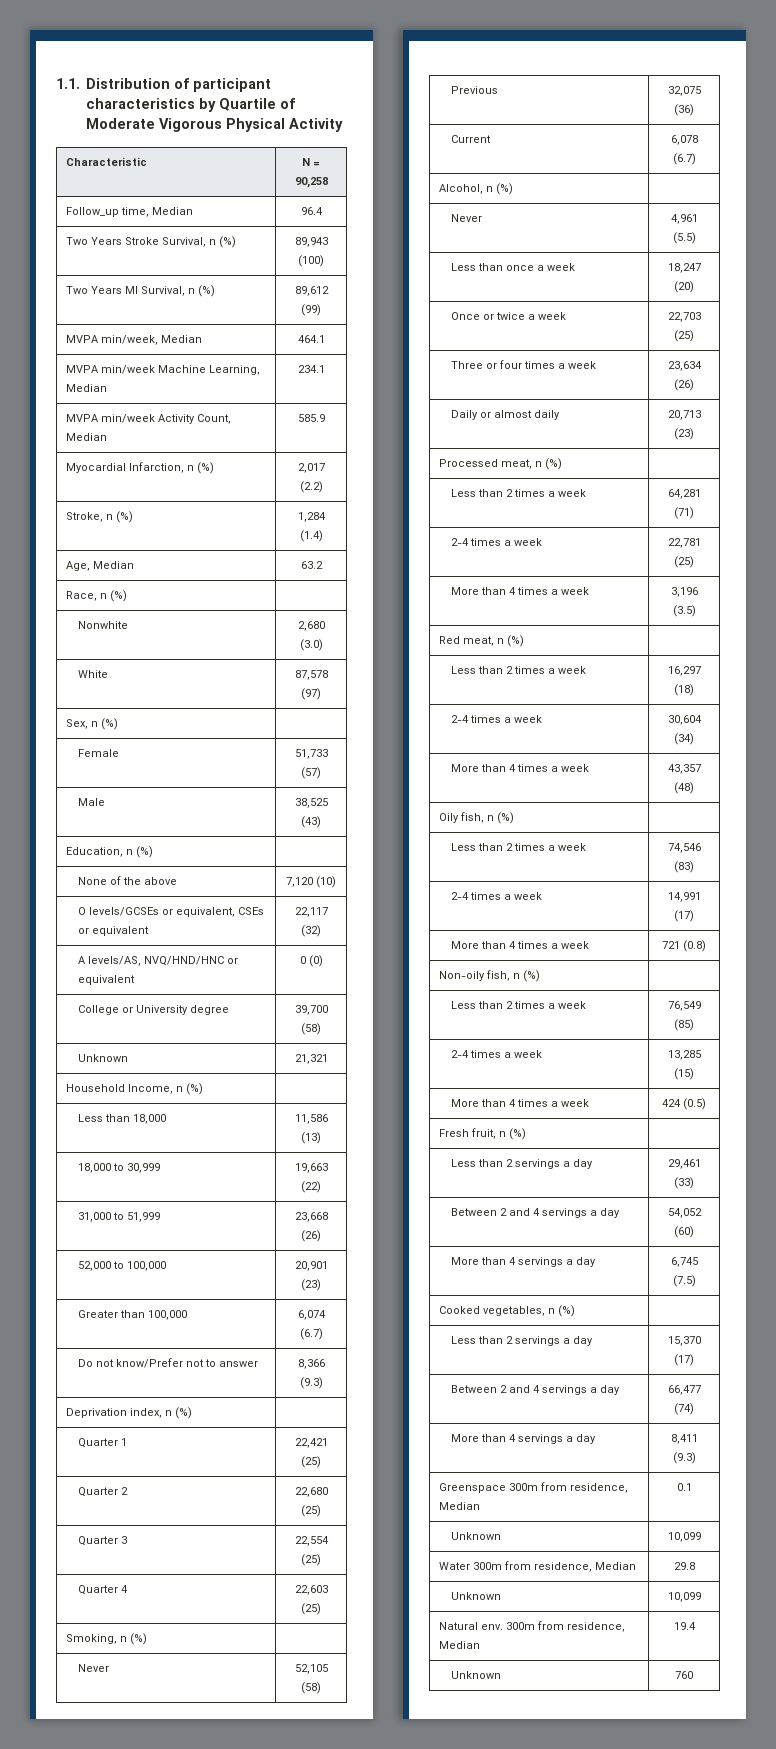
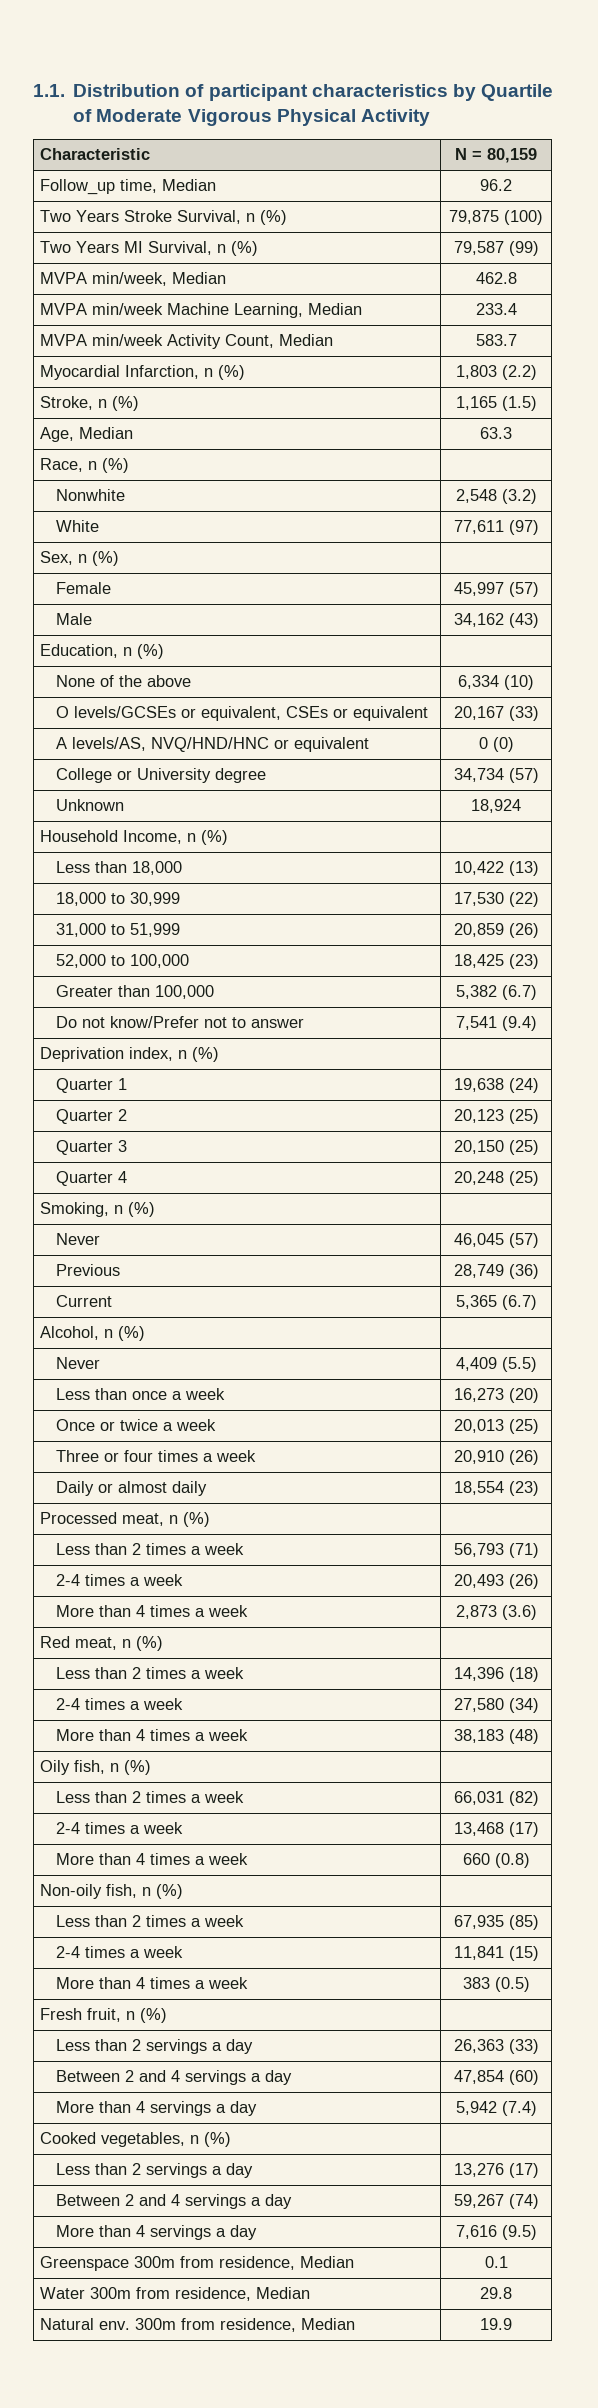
- Characteristic | N = 90,258
+ Characteristic | N = 80,159
- Follow_up time, Median | 96.4
+ Follow_up time, Median | 96.2
- Two Years Stroke Survival, n (%) | 89,943 (100)
+ Two Years Stroke Survival, n (%) | 79,875 (100)
- Two Years MI Survival, n (%) | 89,612 (99)
+ Two Years MI Survival, n (%) | 79,587 (99)
- MVPA min/week, Median | 464.1
+ MVPA min/week, Median | 462.8
- MVPA min/week Machine Learning, Median | 234.1
+ MVPA min/week Machine Learning, Median | 233.4
- MVPA min/week Activity Count, Median | 585.9
+ MVPA min/week Activity Count, Median | 583.7
- Myocardial Infarction, n (%) | 2,017 (2.2)
+ Myocardial Infarction, n (%) | 1,803 (2.2)
- Stroke, n (%) | 1,284 (1.4)
+ Stroke, n (%) | 1,165 (1.5)
- Age, Median | 63.2
+ Age, Median | 63.3
- Nonwhite | 2,680 (3.0)
+ Nonwhite | 2,548 (3.2)
- White | 87,578 (97)
+ White | 77,611 (97)
- Female | 51,733 (57)
+ Female | 45,997 (57)
- Male | 38,525 (43)
+ Male | 34,162 (43)
- None of the above | 7,120 (10)
+ None of the above | 6,334 (10)
- O levels/GCSEs or equivalent, CSEs or equivalent | 22,117 (32)
+ O levels/GCSEs or equivalent, CSEs or equivalent | 20,167 (33)
- College or University degree | 39,700 (58)
- Unknown | 21,321
+ College or University degree | 34,734 (57)
+ Unknown | 18,924
- Less than 18,000 | 11,586 (13)
+ Less than 18,000 | 10,422 (13)
- 18,000 to 30,999 | 19,663 (22)
+ 18,000 to 30,999 | 17,530 (22)
- 31,000 to 51,999 | 23,668 (26)
+ 31,000 to 51,999 | 20,859 (26)
- 52,000 to 100,000 | 20,901 (23)
+ 52,000 to 100,000 | 18,425 (23)
- Greater than 100,000 | 6,074 (6.7)
+ Greater than 100,000 | 5,382 (6.7)
- Do not know/Prefer not to answer | 8,366 (9.3)
+ Do not know/Prefer not to answer | 7,541 (9.4)
- Quarter 1 | 22,421 (25)
+ Quarter 1 | 19,638 (24)
- Quarter 2 | 22,680 (25)
+ Quarter 2 | 20,123 (25)
- Quarter 3 | 22,554 (25)
+ Quarter 3 | 20,150 (25)
- Quarter 4 | 22,603 (25)
+ Quarter 4 | 20,248 (25)
- Never | 52,105 (58)
+ Never | 46,045 (57)
- Previous | 32,075 (36)
+ Previous | 28,749 (36)
- Current | 6,078 (6.7)
+ Current | 5,365 (6.7)
- Never | 4,961 (5.5)
+ Never | 4,409 (5.5)
- Less than once a week | 18,247 (20)
+ Less than once a week | 16,273 (20)
- Once or twice a week | 22,703 (25)
+ Once or twice a week | 20,013 (25)
- Three or four times a week | 23,634 (26)
+ Three or four times a week | 20,910 (26)
- Daily or almost daily | 20,713 (23)
+ Daily or almost daily | 18,554 (23)
- Less than 2 times a week | 64,281 (71)
+ Less than 2 times a week | 56,793 (71)
- 2-4 times a week | 22,781 (25)
- More than 4 times a week | 3,196 (3.5)
+ 2-4 times a week | 20,493 (26)
+ More than 4 times a week | 2,873 (3.6)
- Less than 2 times a week | 16,297 (18)
+ Less than 2 times a week | 14,396 (18)
- 2-4 times a week | 30,604 (34)
+ 2-4 times a week | 27,580 (34)
- More than 4 times a week | 43,357 (48)
+ More than 4 times a week | 38,183 (48)
- Less than 2 times a week | 74,546 (83)
- 2-4 times a week | 14,991 (17)
+ Less than 2 times a week | 66,031 (82)
+ 2-4 times a week | 13,468 (17)
- More than 4 times a week | 721 (0.8)
+ More than 4 times a week | 660 (0.8)
- Less than 2 times a week | 76,549 (85)
+ Less than 2 times a week | 67,935 (85)
- 2-4 times a week | 13,285 (15)
+ 2-4 times a week | 11,841 (15)
- More than 4 times a week | 424 (0.5)
+ More than 4 times a week | 383 (0.5)
- Less than 2 servings a day | 29,461 (33)
+ Less than 2 servings a day | 26,363 (33)
- Between 2 and 4 servings a day | 54,052 (60)
+ Between 2 and 4 servings a day | 47,854 (60)
- More than 4 servings a day | 6,745 (7.5)
+ More than 4 servings a day | 5,942 (7.4)
- Less than 2 servings a day | 15,370 (17)
+ Less than 2 servings a day | 13,276 (17)
- Between 2 and 4 servings a day | 66,477 (74)
+ Between 2 and 4 servings a day | 59,267 (74)
- More than 4 servings a day | 8,411 (9.3)
+ More than 4 servings a day | 7,616 (9.5)
  Greenspace 300m from residence, Median | 0.1
- Unknown | 10,099
  Water 300m from residence, Median | 29.8
- Unknown | 10,099
- Natural env. 300m from residence, Median | 19.4
- Unknown | 760
+ Natural env. 300m from residence, Median | 19.9

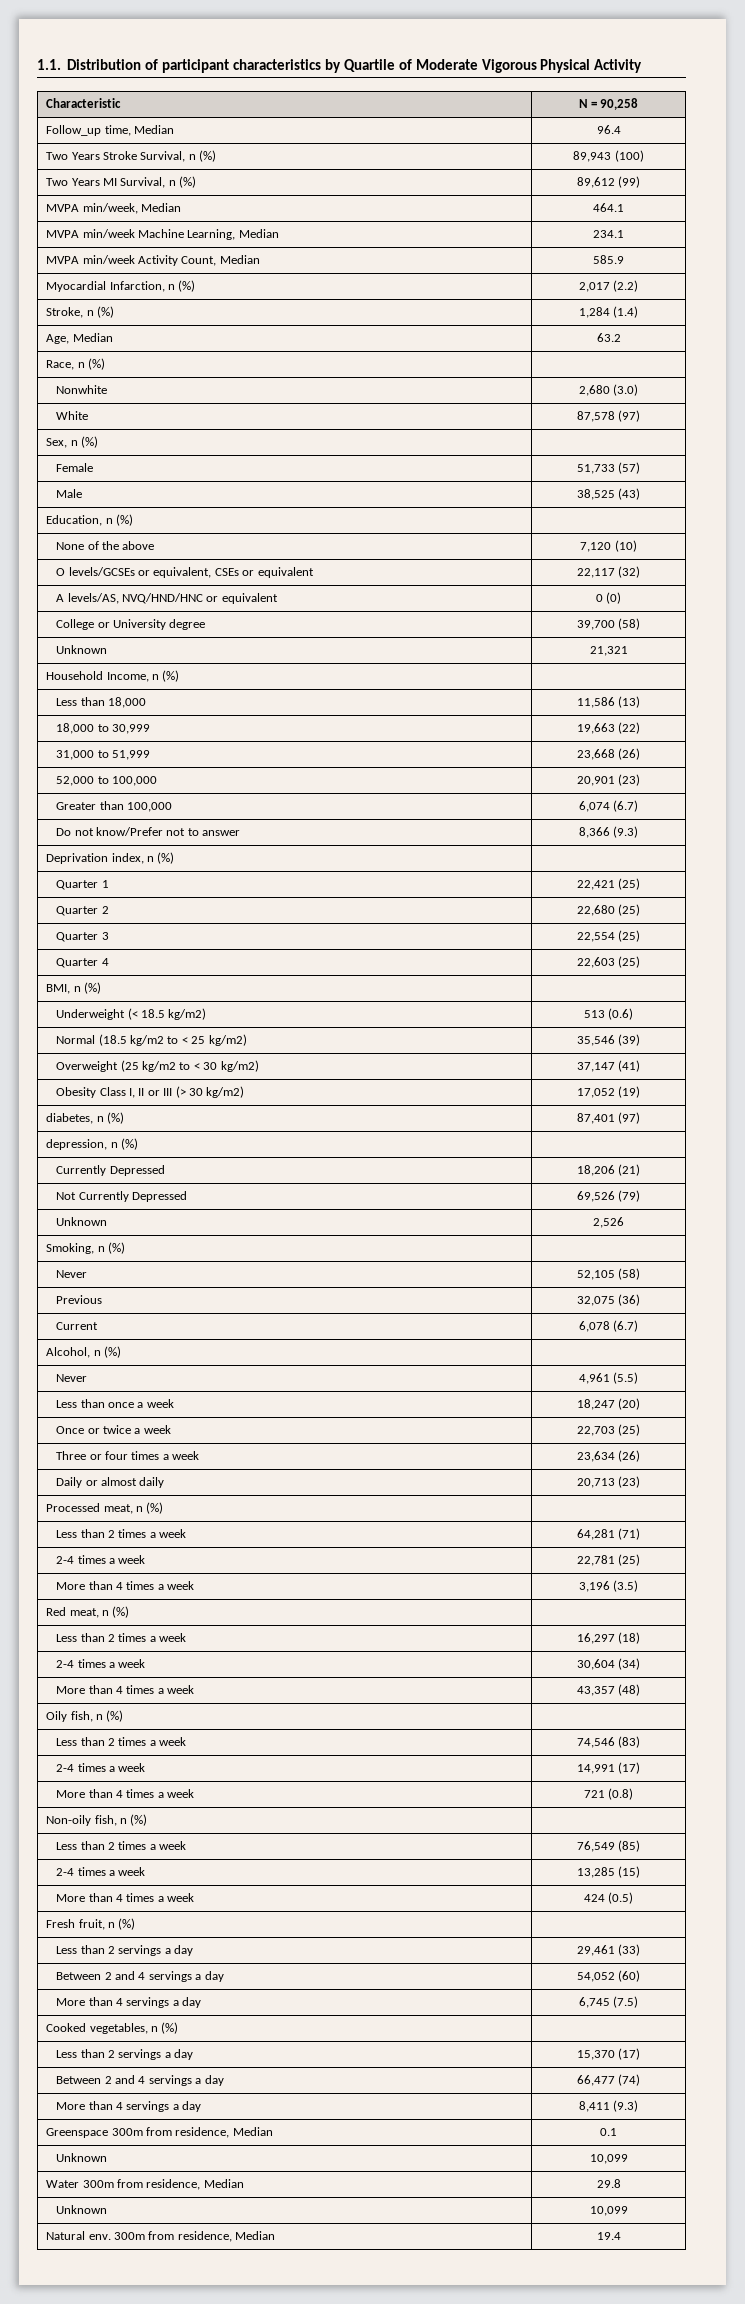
- Characteristic | N = 80,159
+ Characteristic | N = 90,258
- Follow_up time, Median | 96.2
+ Follow_up time, Median | 96.4
- Two Years Stroke Survival, n (%) | 79,875 (100)
+ Two Years Stroke Survival, n (%) | 89,943 (100)
- Two Years MI Survival, n (%) | 79,587 (99)
+ Two Years MI Survival, n (%) | 89,612 (99)
- MVPA min/week, Median | 462.8
+ MVPA min/week, Median | 464.1
- MVPA min/week Machine Learning, Median | 233.4
+ MVPA min/week Machine Learning, Median | 234.1
- MVPA min/week Activity Count, Median | 583.7
+ MVPA min/week Activity Count, Median | 585.9
- Myocardial Infarction, n (%) | 1,803 (2.2)
+ Myocardial Infarction, n (%) | 2,017 (2.2)
- Stroke, n (%) | 1,165 (1.5)
+ Stroke, n (%) | 1,284 (1.4)
- Age, Median | 63.3
+ Age, Median | 63.2
- Nonwhite | 2,548 (3.2)
+ Nonwhite | 2,680 (3.0)
- White | 77,611 (97)
+ White | 87,578 (97)
- Female | 45,997 (57)
+ Female | 51,733 (57)
- Male | 34,162 (43)
+ Male | 38,525 (43)
- None of the above | 6,334 (10)
+ None of the above | 7,120 (10)
- O levels/GCSEs or equivalent, CSEs or equivalent | 20,167 (33)
+ O levels/GCSEs or equivalent, CSEs or equivalent | 22,117 (32)
- College or University degree | 34,734 (57)
- Unknown | 18,924
+ College or University degree | 39,700 (58)
+ Unknown | 21,321
- Less than 18,000 | 10,422 (13)
+ Less than 18,000 | 11,586 (13)
- 18,000 to 30,999 | 17,530 (22)
+ 18,000 to 30,999 | 19,663 (22)
- 31,000 to 51,999 | 20,859 (26)
+ 31,000 to 51,999 | 23,668 (26)
- 52,000 to 100,000 | 18,425 (23)
+ 52,000 to 100,000 | 20,901 (23)
- Greater than 100,000 | 5,382 (6.7)
+ Greater than 100,000 | 6,074 (6.7)
- Do not know/Prefer not to answer | 7,541 (9.4)
+ Do not know/Prefer not to answer | 8,366 (9.3)
- Quarter 1 | 19,638 (24)
+ Quarter 1 | 22,421 (25)
- Quarter 2 | 20,123 (25)
+ Quarter 2 | 22,680 (25)
- Quarter 3 | 20,150 (25)
+ Quarter 3 | 22,554 (25)
- Quarter 4 | 20,248 (25)
+ Quarter 4 | 22,603 (25)
+ BMI, n (%) |
+ Underweight (< 18.5 kg/m2) | 513 (0.6)
+ Normal (18.5 kg/m2 to < 25 kg/m2) | 35,546 (39)
+ Overweight (25 kg/m2 to < 30 kg/m2) | 37,147 (41)
+ Obesity Class I, II or III (> 30 kg/m2) | 17,052 (19)
+ diabetes, n (%) | 87,401 (97)
+ depression, n (%) |
+ Currently Depressed | 18,206 (21)
+ Not Currently Depressed | 69,526 (79)
+ Unknown | 2,526
- Never | 46,045 (57)
+ Never | 52,105 (58)
- Previous | 28,749 (36)
+ Previous | 32,075 (36)
- Current | 5,365 (6.7)
+ Current | 6,078 (6.7)
- Never | 4,409 (5.5)
+ Never | 4,961 (5.5)
- Less than once a week | 16,273 (20)
+ Less than once a week | 18,247 (20)
- Once or twice a week | 20,013 (25)
+ Once or twice a week | 22,703 (25)
- Three or four times a week | 20,910 (26)
+ Three or four times a week | 23,634 (26)
- Daily or almost daily | 18,554 (23)
+ Daily or almost daily | 20,713 (23)
- Less than 2 times a week | 56,793 (71)
+ Less than 2 times a week | 64,281 (71)
- 2-4 times a week | 20,493 (26)
- More than 4 times a week | 2,873 (3.6)
+ 2-4 times a week | 22,781 (25)
+ More than 4 times a week | 3,196 (3.5)
- Less than 2 times a week | 14,396 (18)
+ Less than 2 times a week | 16,297 (18)
- 2-4 times a week | 27,580 (34)
+ 2-4 times a week | 30,604 (34)
- More than 4 times a week | 38,183 (48)
+ More than 4 times a week | 43,357 (48)
- Less than 2 times a week | 66,031 (82)
- 2-4 times a week | 13,468 (17)
+ Less than 2 times a week | 74,546 (83)
+ 2-4 times a week | 14,991 (17)
- More than 4 times a week | 660 (0.8)
+ More than 4 times a week | 721 (0.8)
- Less than 2 times a week | 67,935 (85)
+ Less than 2 times a week | 76,549 (85)
- 2-4 times a week | 11,841 (15)
+ 2-4 times a week | 13,285 (15)
- More than 4 times a week | 383 (0.5)
+ More than 4 times a week | 424 (0.5)
- Less than 2 servings a day | 26,363 (33)
+ Less than 2 servings a day | 29,461 (33)
- Between 2 and 4 servings a day | 47,854 (60)
+ Between 2 and 4 servings a day | 54,052 (60)
- More than 4 servings a day | 5,942 (7.4)
+ More than 4 servings a day | 6,745 (7.5)
- Less than 2 servings a day | 13,276 (17)
+ Less than 2 servings a day | 15,370 (17)
- Between 2 and 4 servings a day | 59,267 (74)
+ Between 2 and 4 servings a day | 66,477 (74)
- More than 4 servings a day | 7,616 (9.5)
+ More than 4 servings a day | 8,411 (9.3)
  Greenspace 300m from residence, Median | 0.1
+ Unknown | 10,099
  Water 300m from residence, Median | 29.8
+ Unknown | 10,099
- Natural env. 300m from residence, Median | 19.9
+ Natural env. 300m from residence, Median | 19.4

